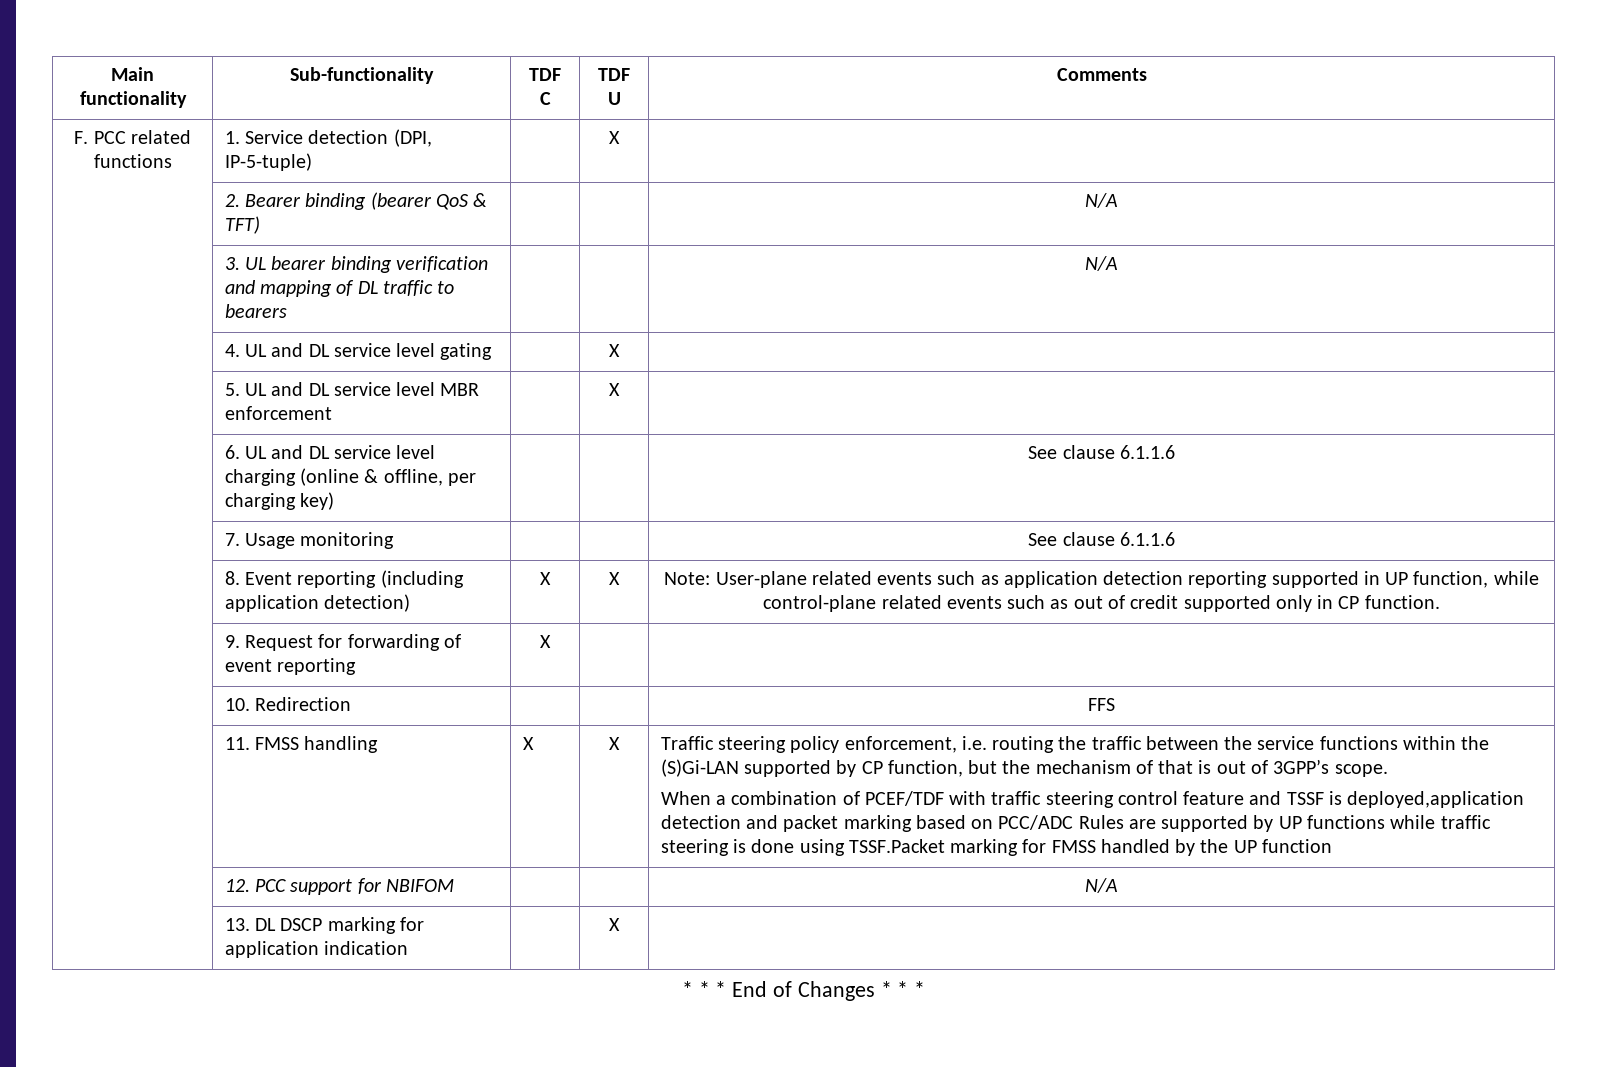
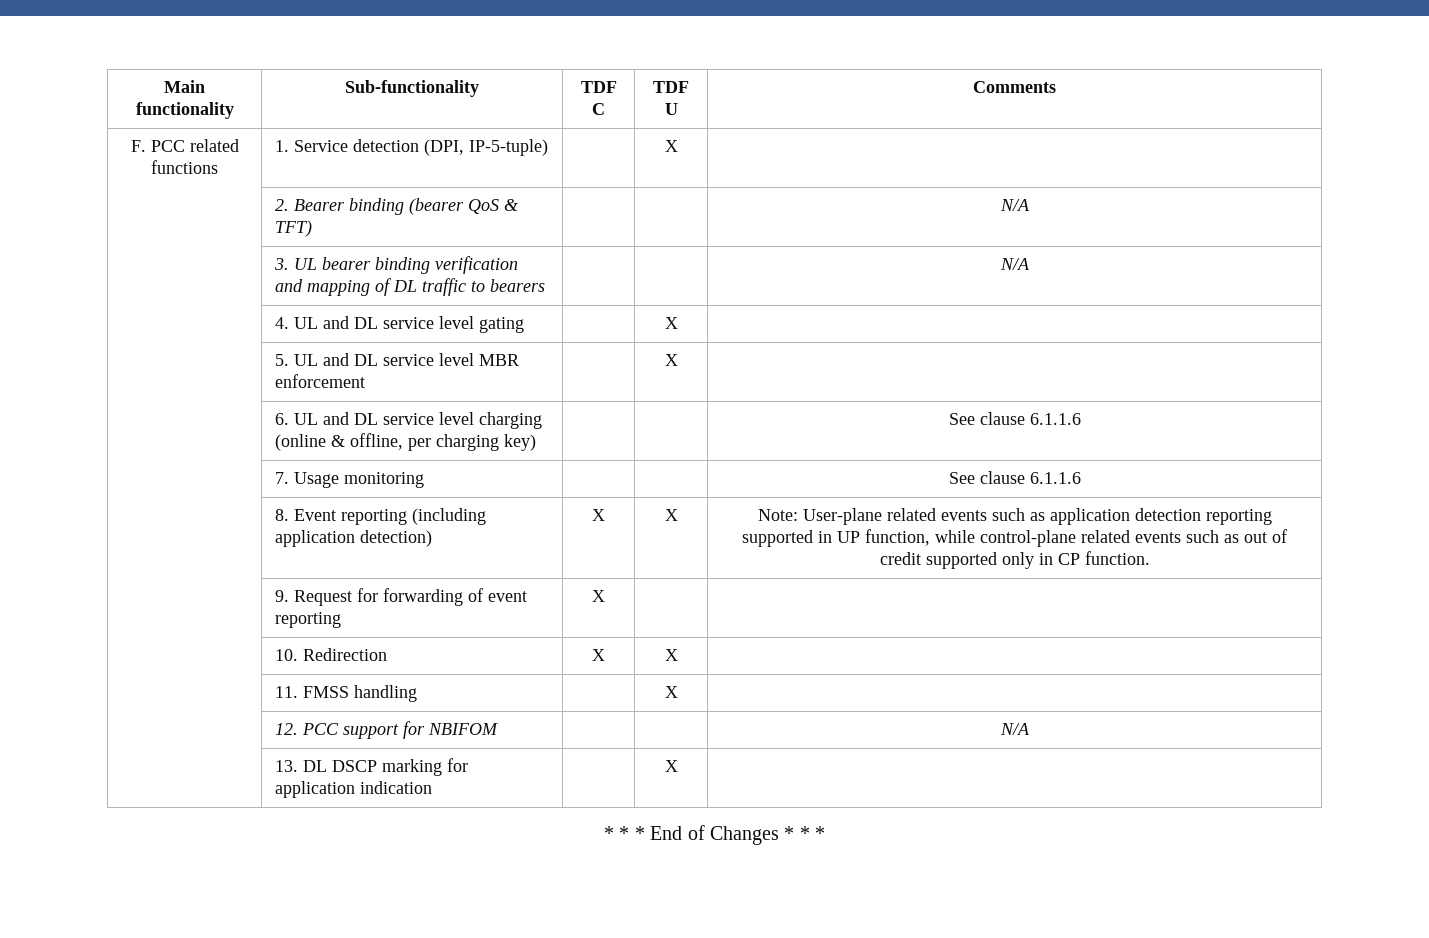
- | 10. Redirection | | | FFS
+ | 10. Redirection | X | X |
- 11. FMSS handling | X | X | Traffic steering policy enforcement, i.e. routing the traffic between the service functions within the (S)Gi-LAN supported by CP function, but the mechanism of that is out of 3GPP’s scope.
- When a combination of PCEF/TDF with traffic steering control feature and TSSF is deployed,application detection and packet marking based on PCC/ADC Rules are supported by UP functions while traffic steering is done using TSSF.Packet marking for FMSS handled by the UP function
+ 11. FMSS handling | | X

